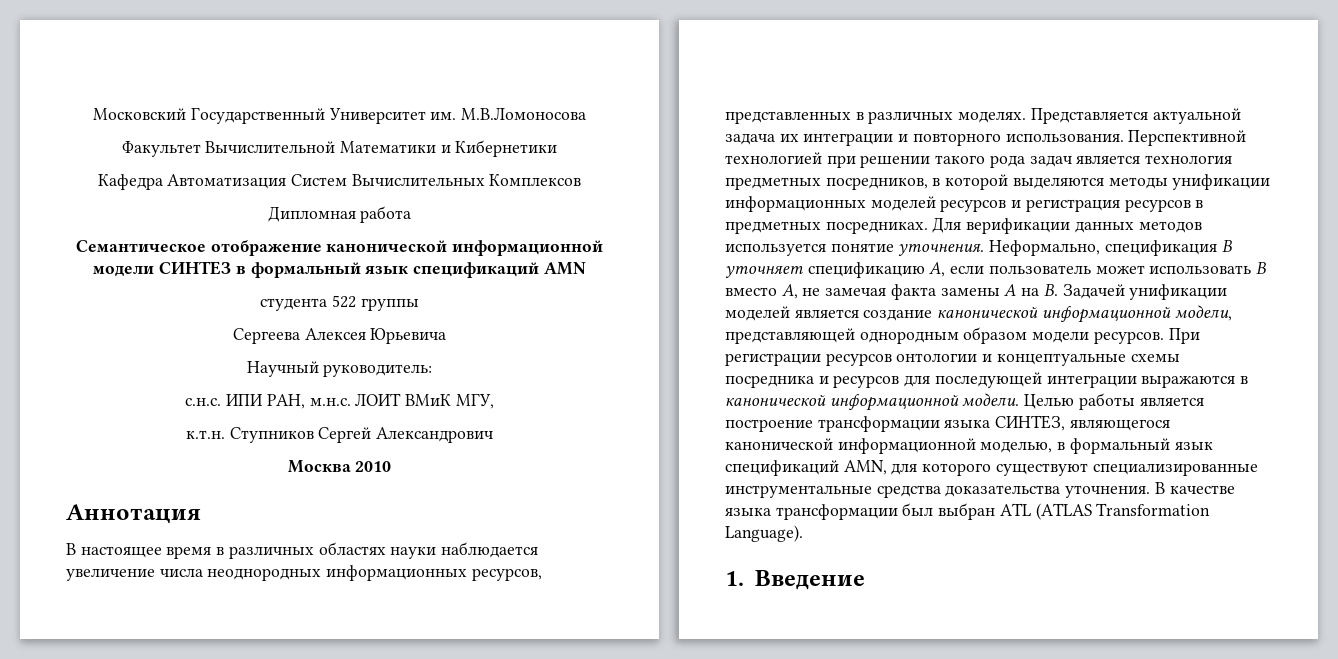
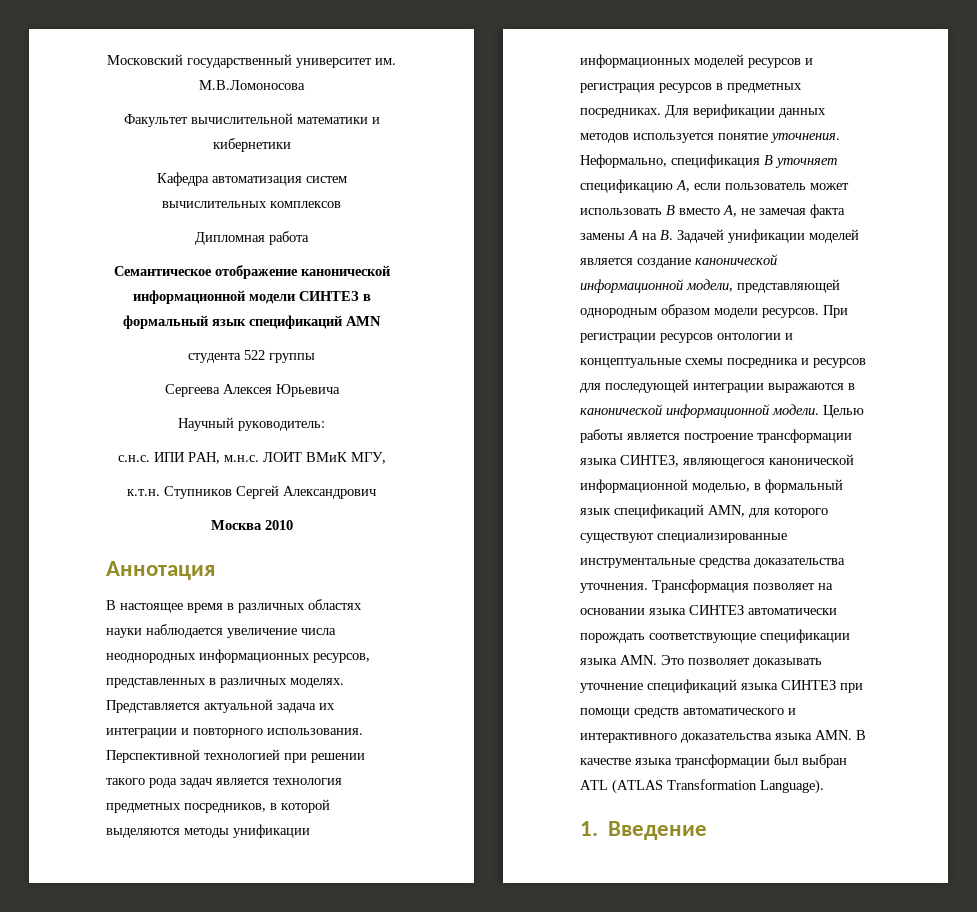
- Московский Государственный Университет им. М.В.Ломоносова
+ Московский государственный университет им. М.В.Ломоносова
- Факультет Вычислительной Математики и Кибернетики
- Кафедра Автоматизация Систем Вычислительных Комплексов
+ Факультет вычислительной математики и кибернетики
+ Кафедра автоматизация систем вычислительных комплексов
- В качестве языка трансформации был выбран ATL (ATLAS Transformation Language).
+ Трансформация позволяет на основании языка СИНТЕЗ автоматически порождать соответствующие спецификации языка AMN. Это позволяет доказывать уточнение спецификаций языка СИНТЕЗ при помощи средств автоматического и интерактивного доказательства языка AMN. В качестве языка трансформации был выбран ATL (ATLAS Transformation Language).

